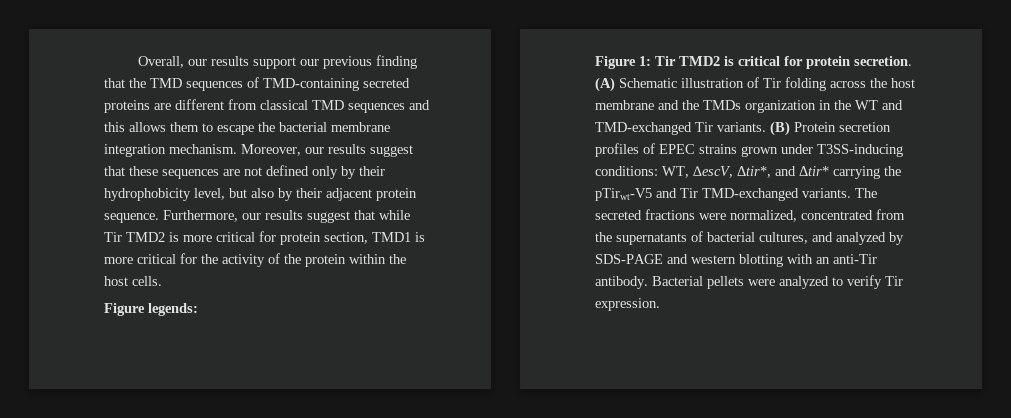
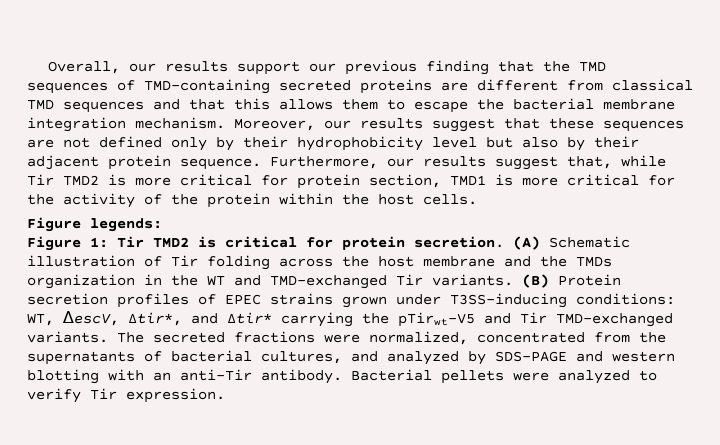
- Overall, our results support our previous finding that the TMD sequences of TMD-containing secreted proteins are different from classical TMD sequences and this allows them to escape the bacterial membrane integration mechanism.
+ Overall, our results support our previous finding that the TMD sequences of TMD-containing secreted proteins are different from classical TMD sequences and that this allows them to escape the bacterial membrane integration mechanism.
- Moreover, our results suggest that these sequences are not defined only by their hydrophobicity level, but also by their adjacent protein sequence.
+ Moreover, our results suggest that these sequences are not defined only by their hydrophobicity level but also by their adjacent protein sequence.
- Furthermore, our results suggest that while Tir TMD2 is more critical for protein section, TMD1 is more critical for the activity of the protein within the host cells.
+ Furthermore, our results suggest that, while Tir TMD2 is more critical for protein section, TMD1 is more critical for the activity of the protein within the host cells.

